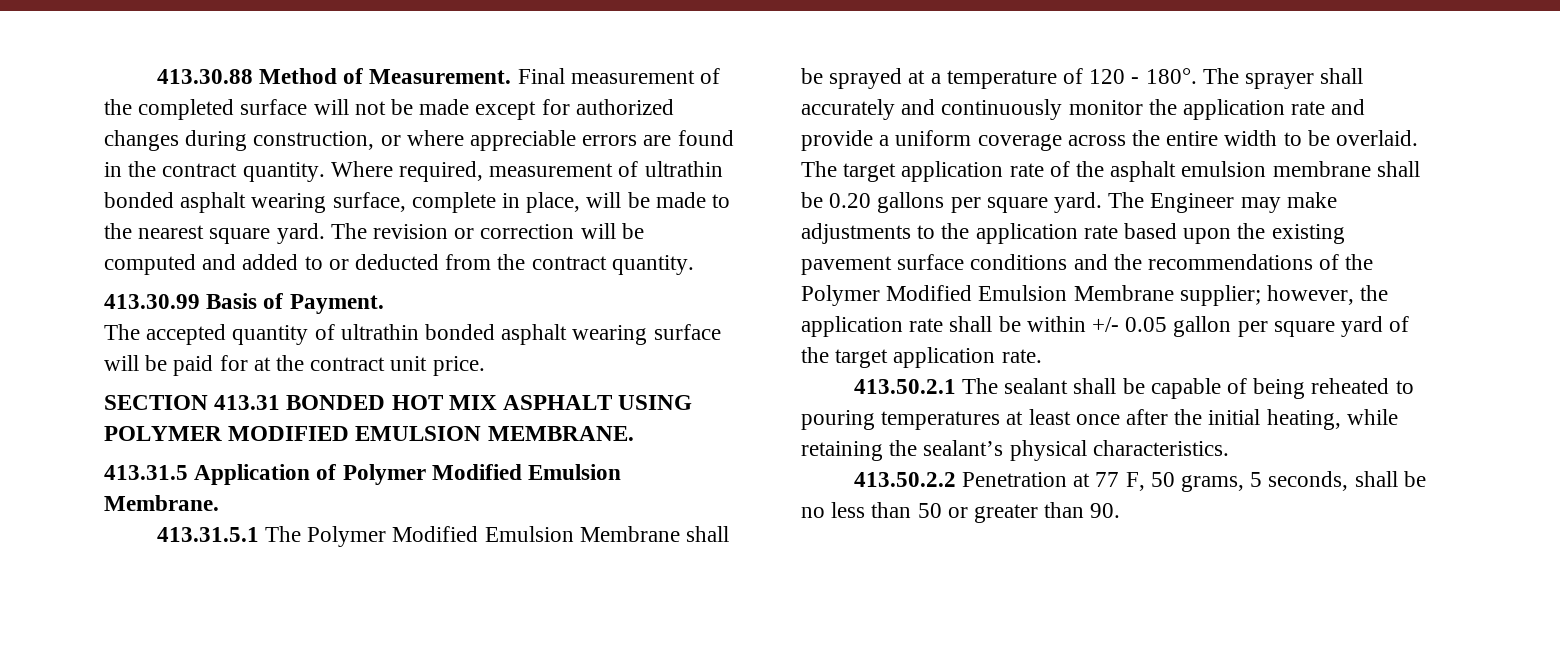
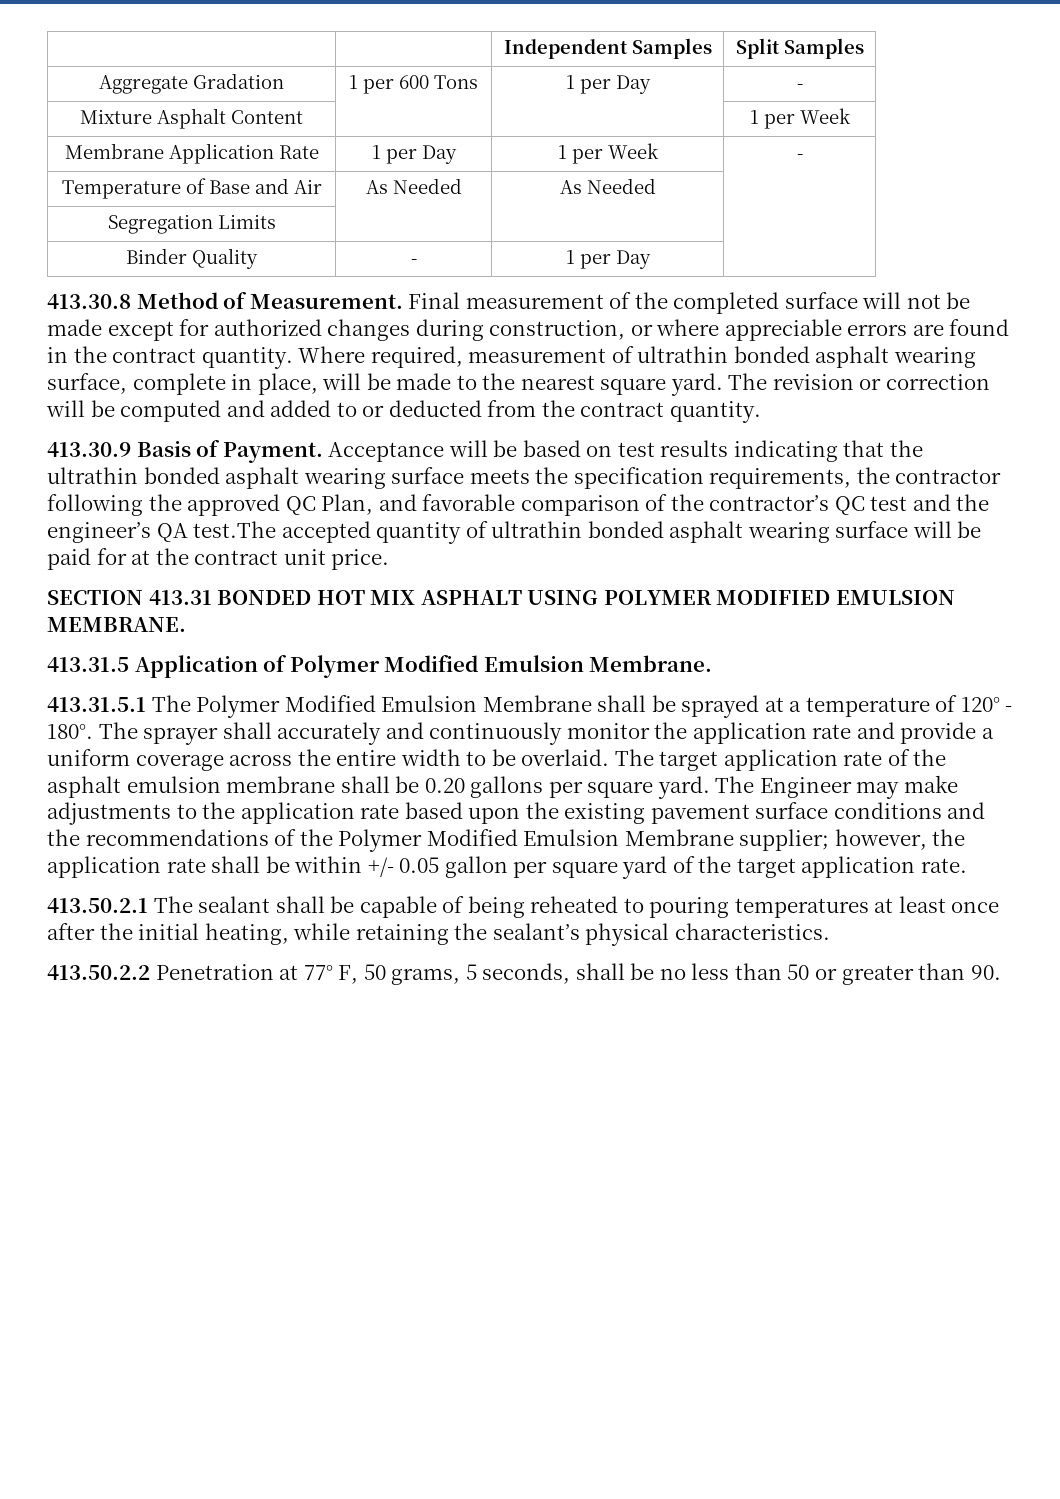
- 413.30.88 Method of Measurement.
+ | | Independent Samples | Split Samples
+ Aggregate Gradation | 1 per 600 Tons | 1 per Day | -
+ Mixture Asphalt Content | | | 1 per Week
+ Membrane Application Rate | 1 per Day | 1 per Week | -
+ Temperature of Base and Air | As Needed | As Needed |
+ Segregation Limits | | |
+ Binder Quality | - | 1 per Day |
+ 413.30.8 Method of Measurement.
- 413.30.99 Basis of Payment.
- The accepted quantity of ultrathin bonded asphalt wearing surface will be paid for at the contract unit price.
+ 413.30.9 Basis of Payment. Acceptance will be based on test results indicating that the ultrathin bonded asphalt wearing surface meets the specification requirements, the contractor following the approved QC Plan, and favorable comparison of the contractor’s QC test and the engineer’s QA test.The accepted quantity of ultrathin bonded asphalt wearing surface will be paid for at the contract unit price.
- 413.31.5.1 The Polymer Modified Emulsion Membrane shall be sprayed at a temperature of 120 - 180°.
+ 413.31.5.1 The Polymer Modified Emulsion Membrane shall be sprayed at a temperature of 120° - 180°.
- 413.50.2.2 Penetration at 77 F, 50 grams, 5 seconds, shall be no less than 50 or greater than 90.
+ 413.50.2.2 Penetration at 77° F, 50 grams, 5 seconds, shall be no less than 50 or greater than 90.

